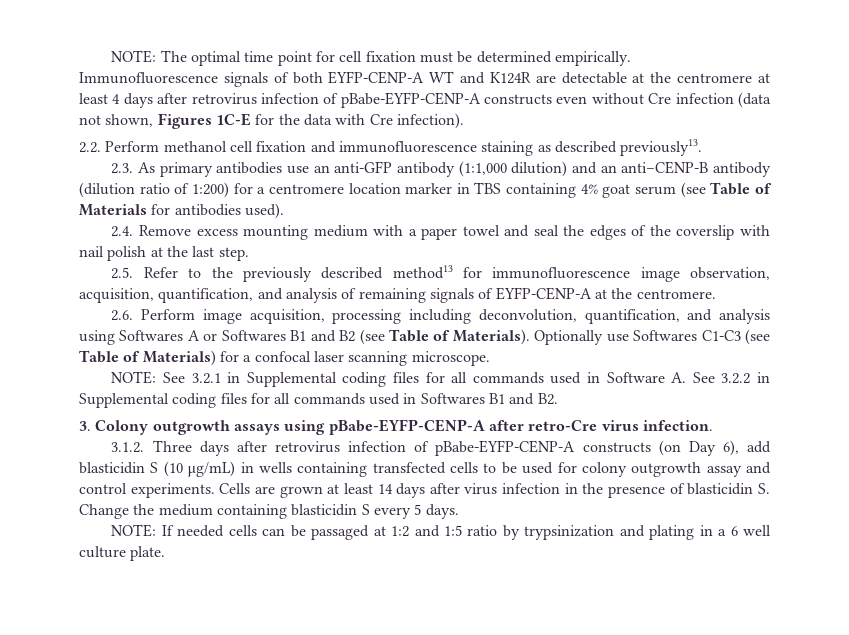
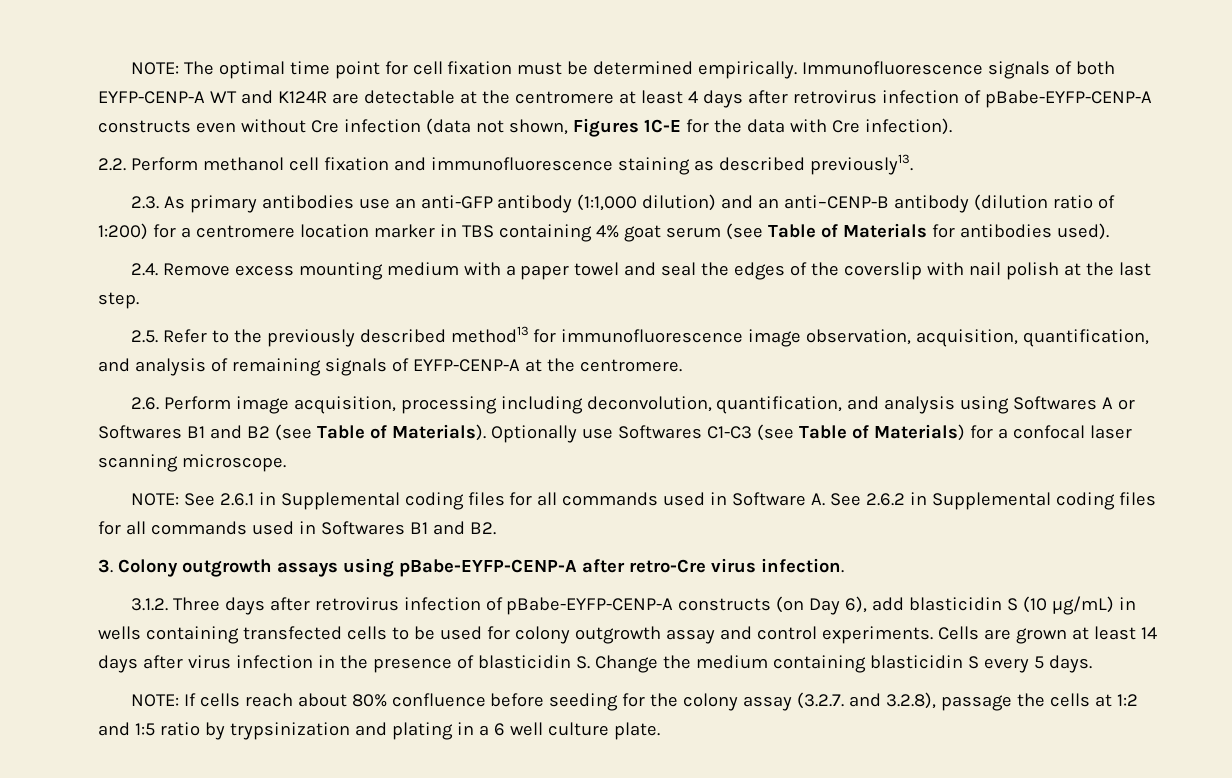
- NOTE: See 3.2.1 in Supplemental coding files for all commands used in Software A. See 3.2.2 in Supplemental coding files for all commands used in Softwares B1 and B2.
+ NOTE: See 2.6.1 in Supplemental coding files for all commands used in Software A. See 2.6.2 in Supplemental coding files for all commands used in Softwares B1 and B2.
- NOTE: If needed cells can be passaged at 1:2 and 1:5 ratio by trypsinization and plating in a 6 well culture plate.
+ NOTE: If cells reach about 80% confluence before seeding for the colony assay (3.2.7. and 3.2.8), passage the cells at 1:2 and 1:5 ratio by trypsinization and plating in a 6 well culture plate.

